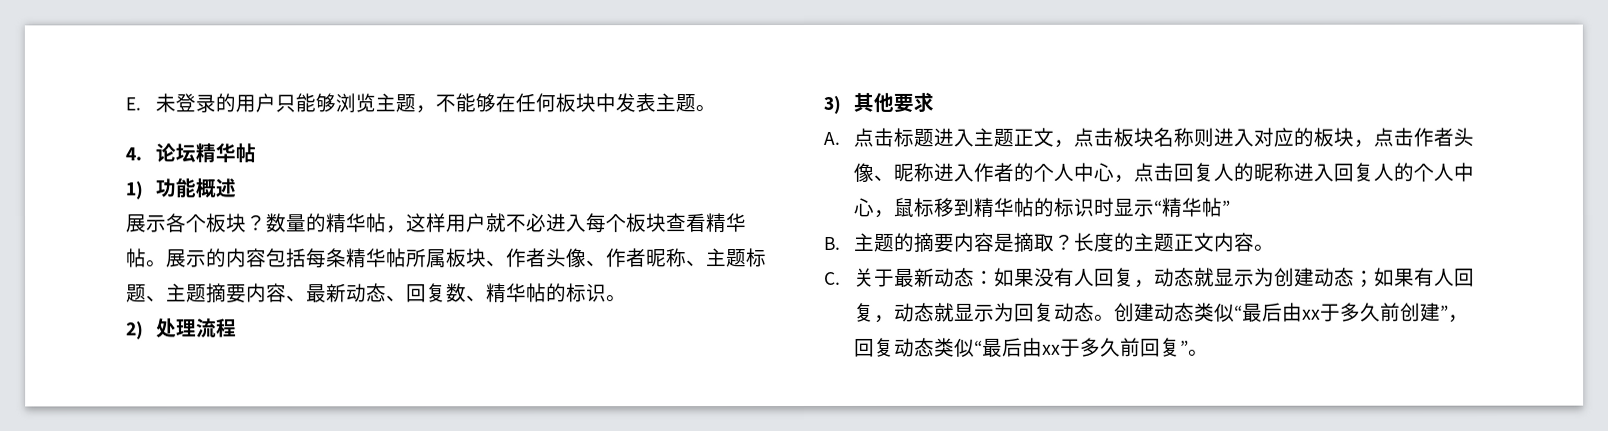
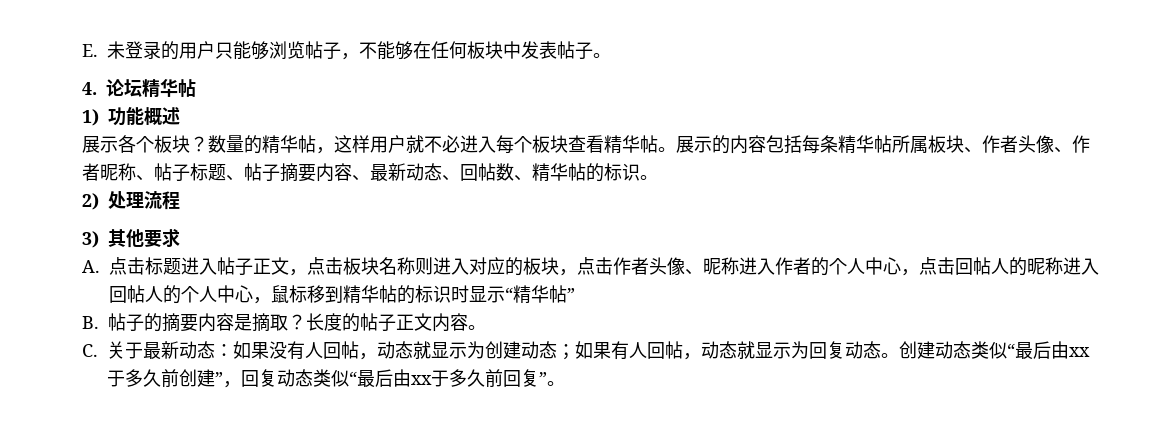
- E.未登录的用户只能够浏览主题，不能够在任何板块中发表主题。
+ E.未登录的用户只能够浏览帖子，不能够在任何板块中发表帖子。
- 展示的内容包括每条精华帖所属板块、作者头像、作者昵称、主题标题、主题摘要内容、最新动态、回复数、精华帖的标识。
+ 展示的内容包括每条精华帖所属板块、作者头像、作者昵称、帖子标题、帖子摘要内容、最新动态、回帖数、精华帖的标识。
- A.点击标题进入主题正文，点击板块名称则进入对应的板块，点击作者头像、昵称进入作者的个人中心，点击回复人的昵称进入回复人的个人中心，鼠标移到精华帖的标识时显示“精华帖”
+ A.点击标题进入帖子正文，点击板块名称则进入对应的板块，点击作者头像、昵称进入作者的个人中心，点击回帖人的昵称进入回帖人的个人中心，鼠标移到精华帖的标识时显示“精华帖”
- B.主题的摘要内容是摘取？
+ B.帖子的摘要内容是摘取？
- 长度的主题正文内容。
+ 长度的帖子正文内容。
- C.关于最新动态：如果没有人回复，动态就显示为创建动态；如果有人回复，动态就显示为回复动态。
+ C.关于最新动态：如果没有人回帖，动态就显示为创建动态；如果有人回帖，动态就显示为回复动态。

